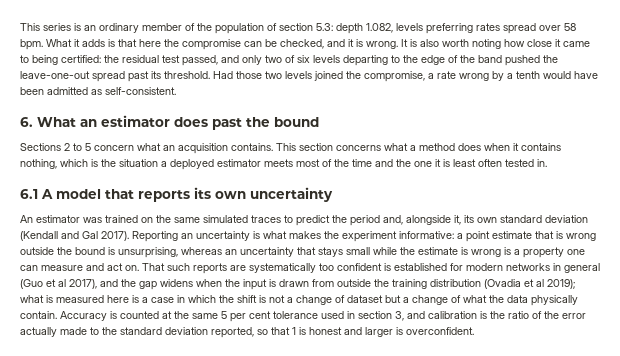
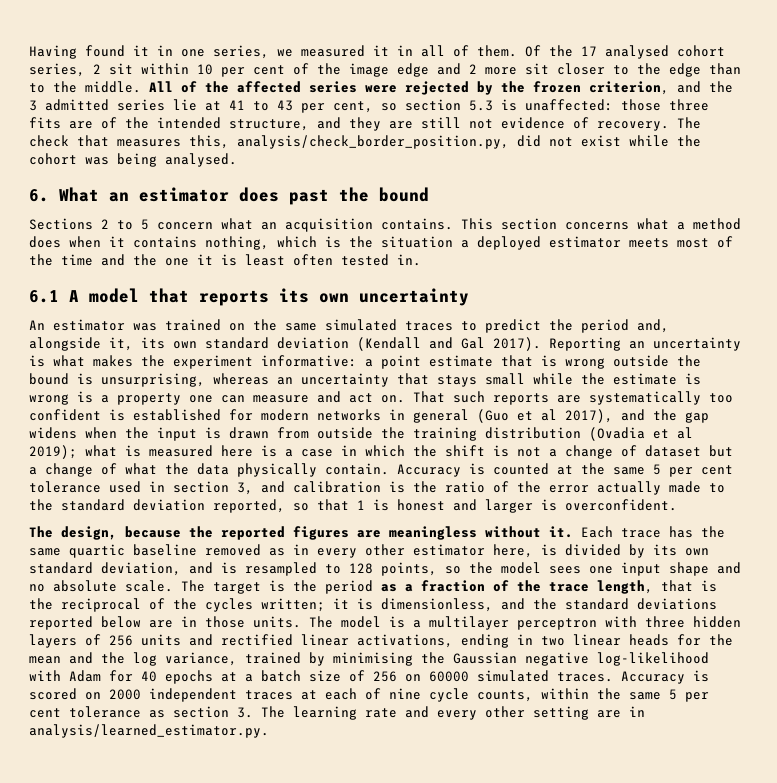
- This series is an ordinary member of the population of section 5.3: depth 1.082, levels preferring rates spread over 58 bpm. What it adds is that here the compromise can be checked, and it is wrong. It is also worth noting how close it came to being certified: the residual test passed, and only two of six levels departing to the edge of the band pushed the leave-one-out spread past its threshold. Had those two levels joined the compromise, a rate wrong by a tenth would have been admitted as self-consistent.
+ Having found it in one series, we measured it in all of them. Of the 17 analysed cohort series, 2 sit within 10 per cent of the image edge and 2 more sit closer to the edge than to the middle. All of the affected series were rejected by the frozen criterion, and the 3 admitted series lie at 41 to 43 per cent, so section 5.3 is unaffected: those three fits are of the intended structure, and they are still not evidence of recovery. The check that measures this, analysis/check_border_position.py, did not exist while the cohort was being analysed.
+ The design, because the reported figures are meaningless without it. Each trace has the same quartic baseline removed as in every other estimator here, is divided by its own standard deviation, and is resampled to 128 points, so the model sees one input shape and no absolute scale. The target is the period as a fraction of the trace length, that is the reciprocal of the cycles written; it is dimensionless, and the standard deviations reported below are in those units. The model is a multilayer perceptron with three hidden layers of 256 units and rectified linear activations, ending in two linear heads for the mean and the log variance, trained by minimising the Gaussian negative log-likelihood with Adam for 40 epochs at a batch size of 256 on 60000 simulated traces. Accuracy is scored on 2000 independent traces at each of nine cycle counts, within the same 5 per cent tolerance as section 3. The learning rate and every other setting are in analysis/learned_estimator.py.

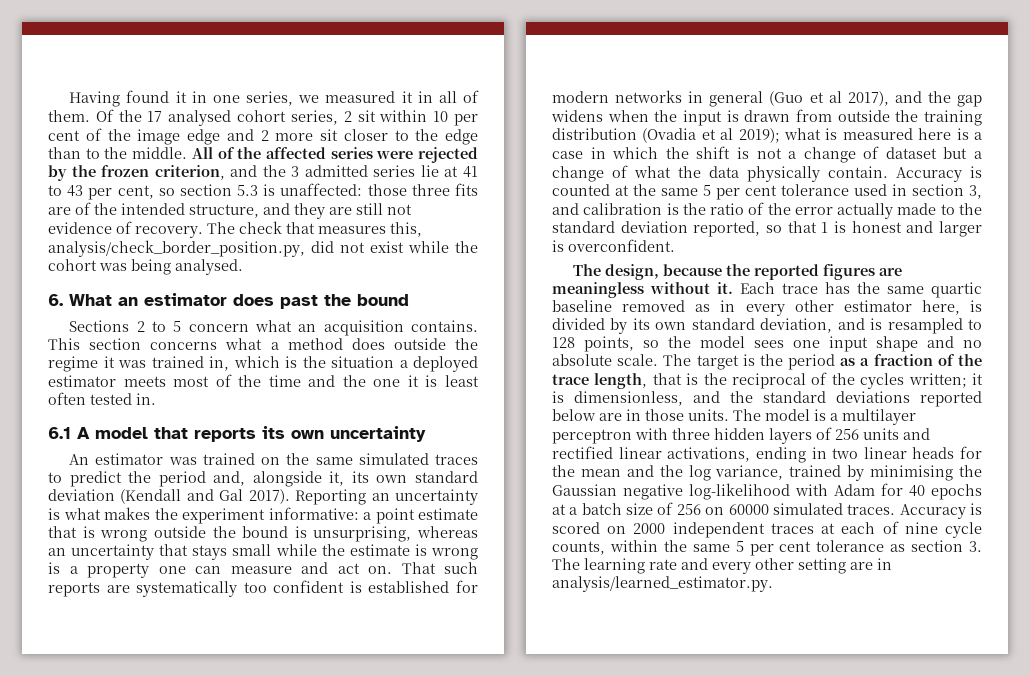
- This section concerns what a method does when it contains nothing, which is the situation a deployed estimator meets most of the time and the one it is least often tested in.
+ This section concerns what a method does outside the regime it was trained in, which is the situation a deployed estimator meets most of the time and the one it is least often tested in.

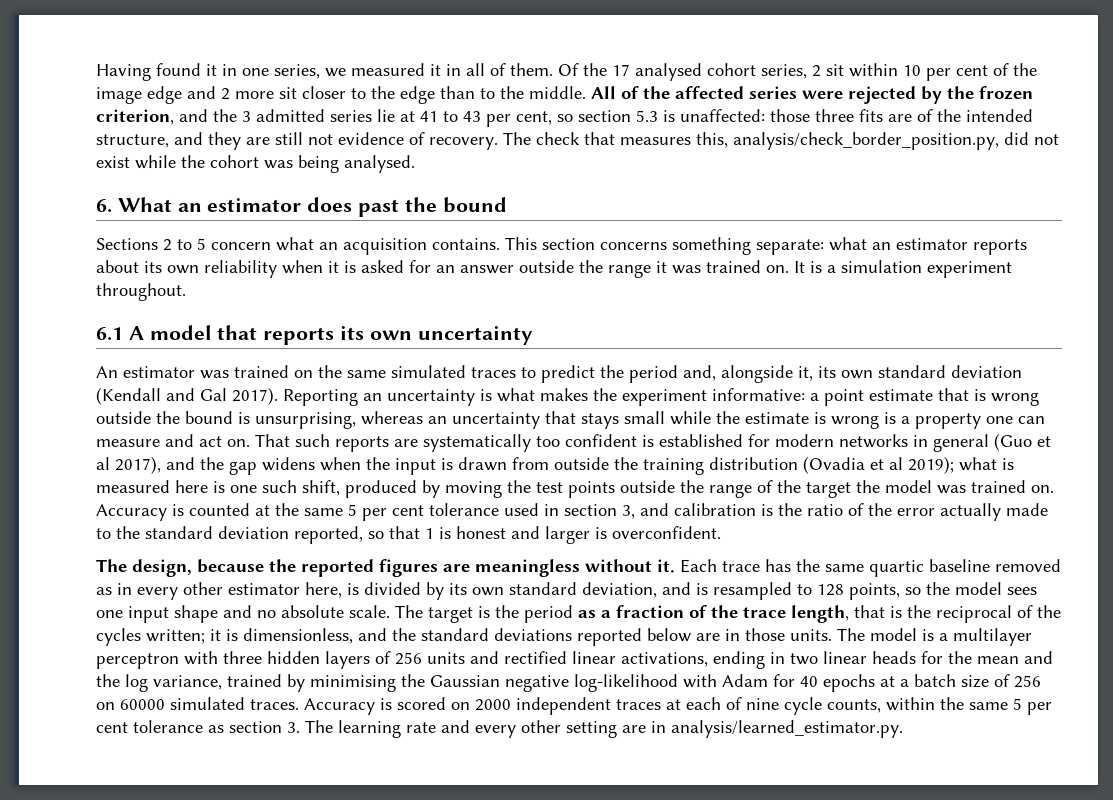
- This section concerns what a method does outside the regime it was trained in, which is the situation a deployed estimator meets most of the time and the one it is least often tested in.
+ This section concerns something separate: what an estimator reports about its own reliability when it is asked for an answer outside the range it was trained on. It is a simulation experiment throughout.
- That such reports are systematically too confident is established for modern networks in general (Guo et al 2017), and the gap widens when the input is drawn from outside the training distribution (Ovadia et al 2019); what is measured here is a case in which the shift is not a change of dataset but a change of what the data physically contain.
+ That such reports are systematically too confident is established for modern networks in general (Guo et al 2017), and the gap widens when the input is drawn from outside the training distribution (Ovadia et al 2019); what is measured here is one such shift, produced by moving the test points outside the range of the target the model was trained on.

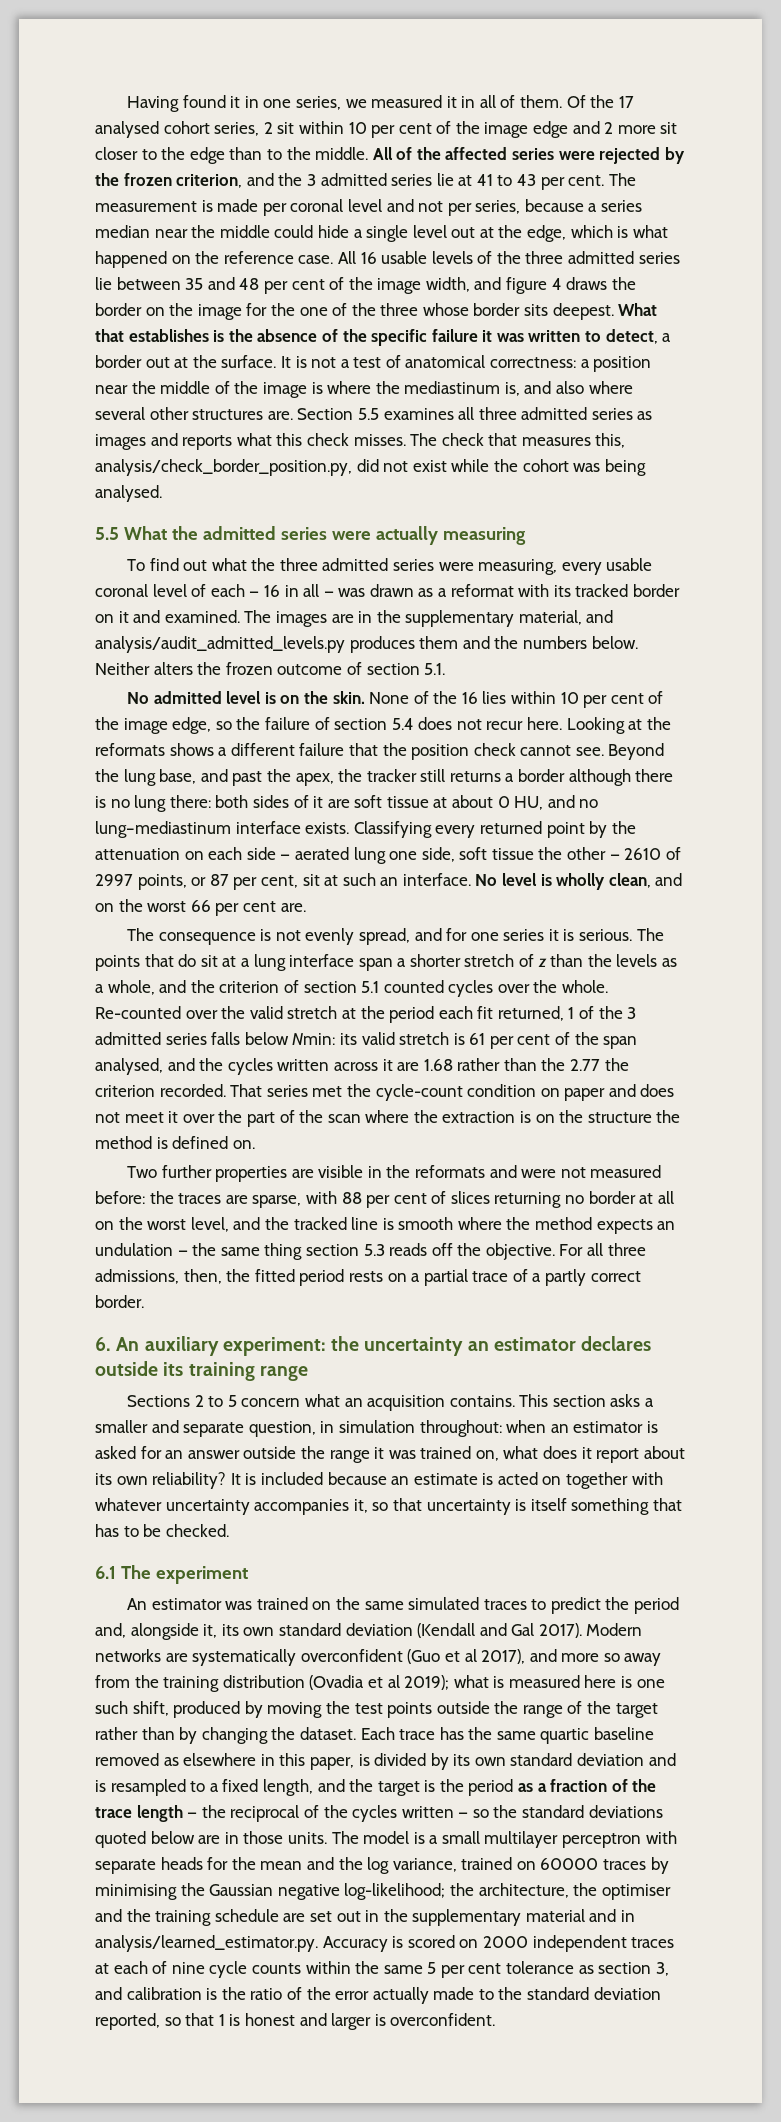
- All of the affected series were rejected by the frozen criterion, and the 3 admitted series lie at 41 to 43 per cent, so section 5.3 is unaffected: those three fits are of the intended structure, and they are still not evidence of recovery.
+ All of the affected series were rejected by the frozen criterion, and the 3 admitted series lie at 41 to 43 per cent. The measurement is made per coronal level and not per series, because a series median near the middle could hide a single level out at the edge, which is what happened on the reference case. All 16 usable levels of the three admitted series lie between 35 and 48 per cent of the image width, and figure 4 draws the border on the image for the one of the three whose border sits deepest. What that establishes is the absence of the specific failure it was written to detect, a border out at the surface. It is not a test of anatomical correctness: a position near the middle of the image is where the mediastinum is, and also where several other structures are. Section 5.5 examines all three admitted series as images and reports what this check misses.
- 6. What an estimator does past the bound
+ 5.5 What the admitted series were actually measuring
+ To find out what the three admitted series were measuring, every usable coronal level of each — 16 in all — was drawn as a reformat with its tracked border on it and examined. The images are in the supplementary material, and analysis/audit_admitted_levels.py produces them and the numbers below. Neither alters the frozen outcome of section 5.1.
+ No admitted level is on the skin. None of the 16 lies within 10 per cent of the image edge, so the failure of section 5.4 does not recur here. Looking at the reformats shows a different failure that the position check cannot see. Beyond the lung base, and past the apex, the tracker still returns a border although there is no lung there: both sides of it are soft tissue at about 0 HU, and no lung–mediastinum interface exists. Classifying every returned point by the attenuation on each side — aerated lung one side, soft tissue the other — 2610 of 2997 points, or 87 per cent, sit at such an interface. No level is wholly clean, and on the worst 66 per cent are.
+ The consequence is not evenly spread, and for one series it is serious. The points that do sit at a lung interface span a shorter stretch of z than the levels as a whole, and the criterion of section 5.1 counted cycles over the whole. Re-counted over the valid stretch at the period each fit returned, 1 of the 3 admitted series falls below Nmin: its valid stretch is 61 per cent of the span analysed, and the cycles written across it are 1.68 rather than the 2.77 the criterion recorded. That series met the cycle-count condition on paper and does not meet it over the part of the scan where the extraction is on the structure the method is defined on.
+ Two further properties are visible in the reformats and were not measured before: the traces are sparse, with 88 per cent of slices returning no border at all on the worst level, and the tracked line is smooth where the method expects an undulation — the same thing section 5.3 reads off the objective. For all three admissions, then, the fitted period rests on a partial trace of a partly correct border.
+ 6. An auxiliary experiment: the uncertainty an estimator declares outside its training range
- This section concerns something separate: what an estimator reports about its own reliability when it is asked for an answer outside the range it was trained on. It is a simulation experiment throughout.
- 6.1 A model that reports its own uncertainty
+ This section asks a smaller and separate question, in simulation throughout: when an estimator is asked for an answer outside the range it was trained on, what does it report about its own reliability? It is included because an estimate is acted on together with whatever uncertainty accompanies it, so that uncertainty is itself something that has to be checked.
+ 6.1 The experiment
- Reporting an uncertainty is what makes the experiment informative: a point estimate that is wrong outside the bound is unsurprising, whereas an uncertainty that stays small while the estimate is wrong is a property one can measure and act on. That such reports are systematically too confident is established for modern networks in general (Guo et al 2017), and the gap widens when the input is drawn from outside the training distribution (Ovadia et al 2019); what is measured here is one such shift, produced by moving the test points outside the range of the target the model was trained on. Accuracy is counted at the same 5 per cent tolerance used in section 3, and calibration is the ratio of the error actually made to the standard deviation reported, so that 1 is honest and larger is overconfident.
+ Modern networks are systematically overconfident (Guo et al 2017), and more so away from the training distribution (Ovadia et al 2019); what is measured here is one such shift, produced by moving the test points outside the range of the target rather than by changing the dataset. Each trace has the same quartic baseline removed as elsewhere in this paper, is divided by its own standard deviation and is resampled to a fixed length, and the target is the period as a fraction of the trace length — the reciprocal of the cycles written — so the standard deviations quoted below are in those units. The model is a small multilayer perceptron with separate heads for the mean and the log variance, trained on 60000 traces by minimising the Gaussian negative log-likelihood; the architecture, the optimiser and the training schedule are set out in the supplementary material and in analysis/learned_estimator.py. Accuracy is scored on 2000 independent traces at each of nine cycle counts within the same 5 per cent tolerance as section 3, and calibration is the ratio of the error actually made to the standard deviation reported, so that 1 is honest and larger is overconfident.
- The design, because the reported figures are meaningless without it. Each trace has the same quartic baseline removed as in every other estimator here, is divided by its own standard deviation, and is resampled to 128 points, so the model sees one input shape and no absolute scale. The target is the period as a fraction of the trace length, that is the reciprocal of the cycles written; it is dimensionless, and the standard deviations reported below are in those units. The model is a multilayer perceptron with three hidden layers of 256 units and rectified linear activations, ending in two linear heads for the mean and the log variance, trained by minimising the Gaussian negative log-likelihood with Adam for 40 epochs at a batch size of 256 on 60000 simulated traces. Accuracy is scored on 2000 independent traces at each of nine cycle counts, within the same 5 per cent tolerance as section 3. The learning rate and every other setting are in analysis/learned_estimator.py.

